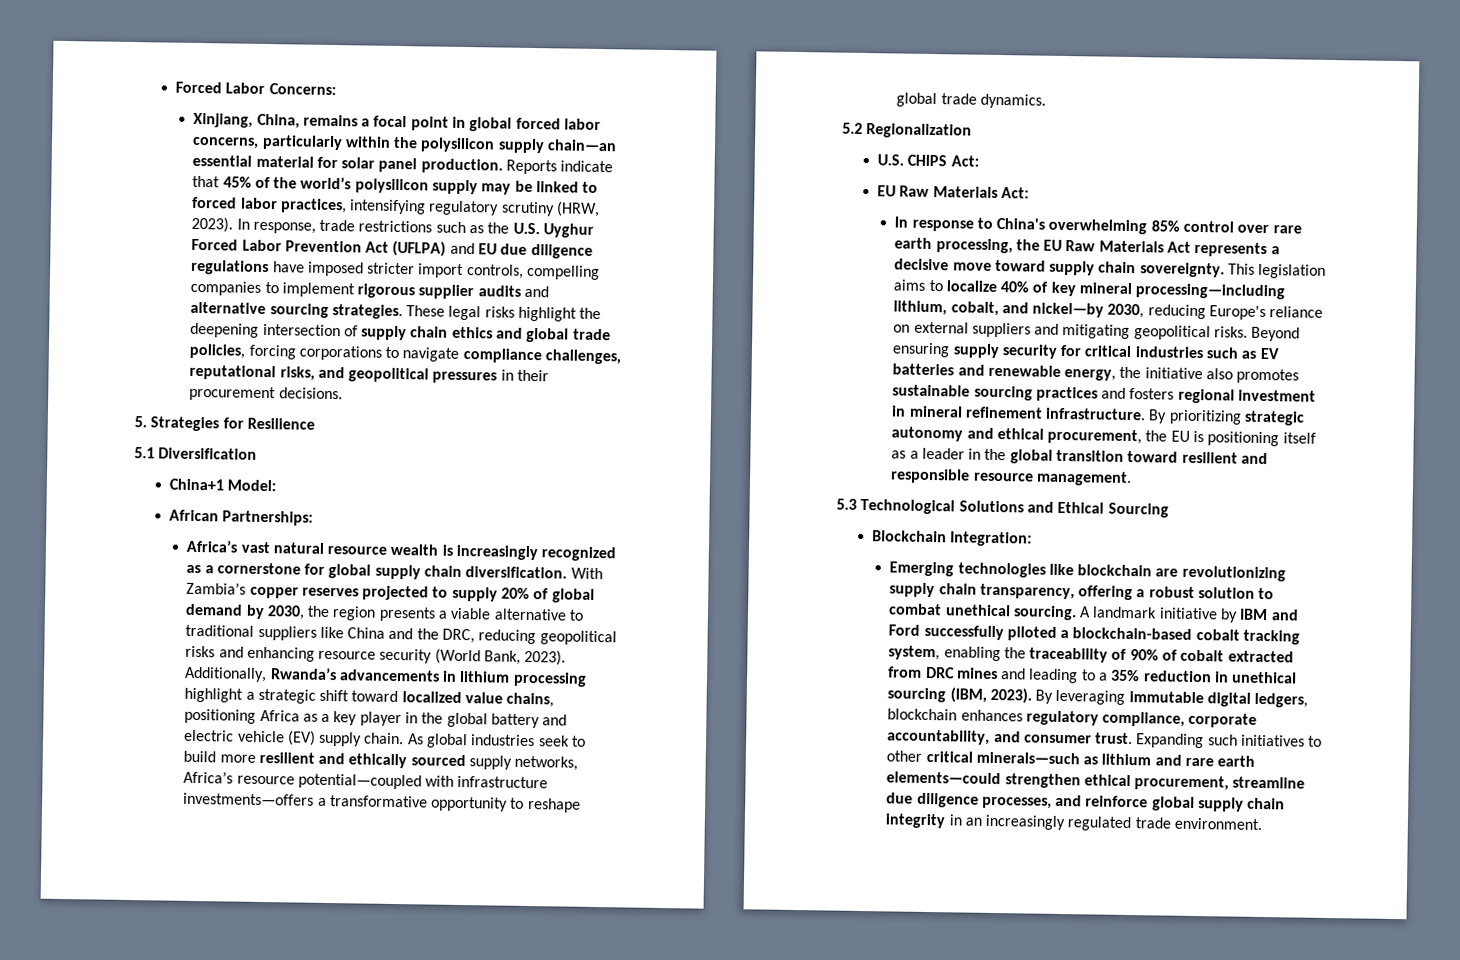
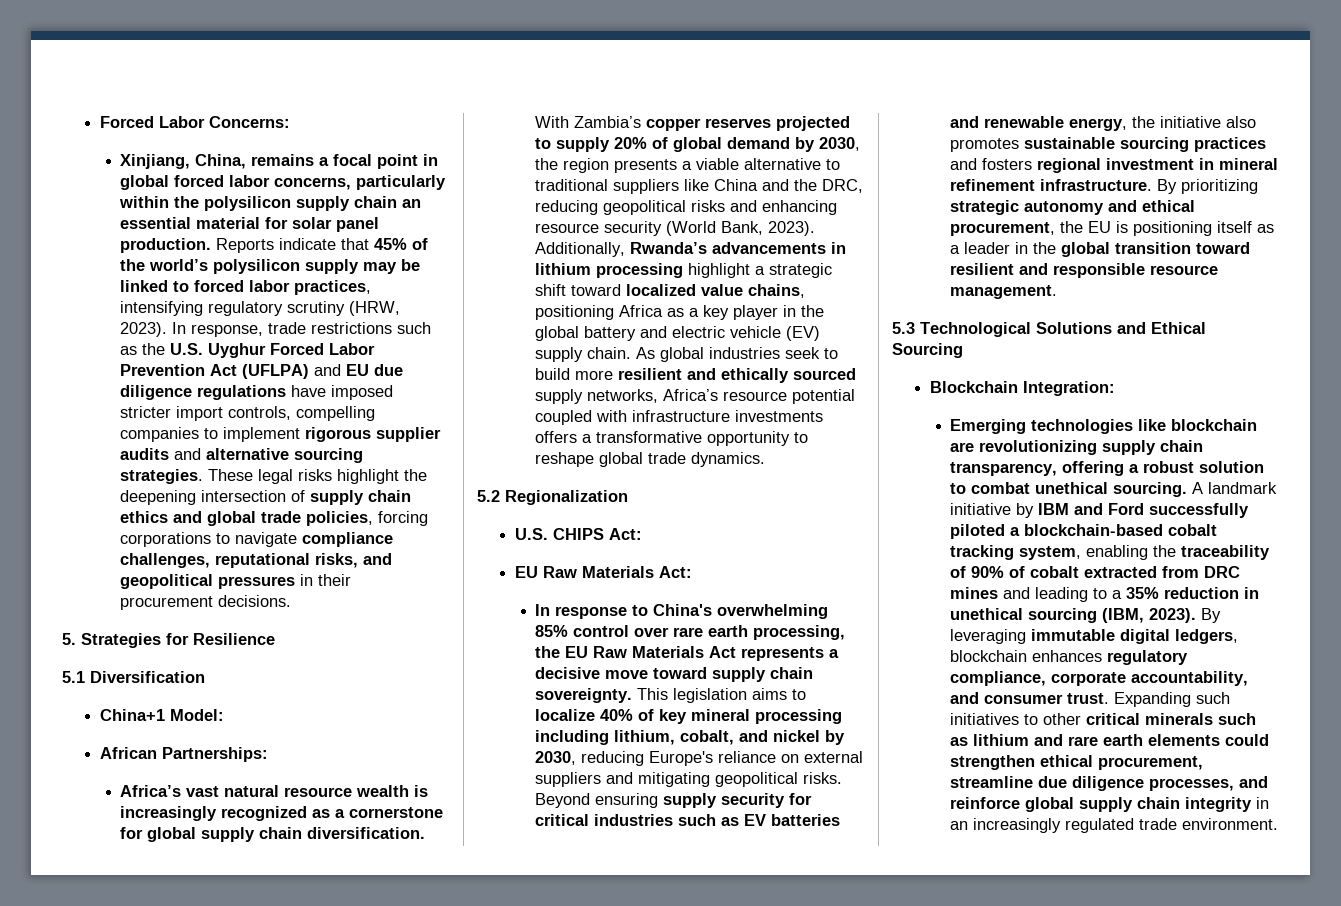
- Xinjiang, China, remains a focal point in global forced labor concerns, particularly within the polysilicon supply chain—an essential material for solar panel production.
+ Xinjiang, China, remains a focal point in global forced labor concerns, particularly within the polysilicon supply chain an essential material for solar panel production.
- As global industries seek to build more resilient and ethically sourced supply networks, Africa’s resource potential—coupled with infrastructure investments—offers a transformative opportunity to reshape global trade dynamics.
+ As global industries seek to build more resilient and ethically sourced supply networks, Africa’s resource potential coupled with infrastructure investments offers a transformative opportunity to reshape global trade dynamics.
- This legislation aims to localize 40% of key mineral processing—including lithium, cobalt, and nickel—by 2030, reducing Europe's reliance on external suppliers and mitigating geopolitical risks.
+ This legislation aims to localize 40% of key mineral processing including lithium, cobalt, and nickel by 2030, reducing Europe's reliance on external suppliers and mitigating geopolitical risks.
- Expanding such initiatives to other critical minerals—such as lithium and rare earth elements—could strengthen ethical procurement, streamline due diligence processes, and reinforce global supply chain integrity in an increasingly regulated trade environment.
+ Expanding such initiatives to other critical minerals such as lithium and rare earth elements could strengthen ethical procurement, streamline due diligence processes, and reinforce global supply chain integrity in an increasingly regulated trade environment.

